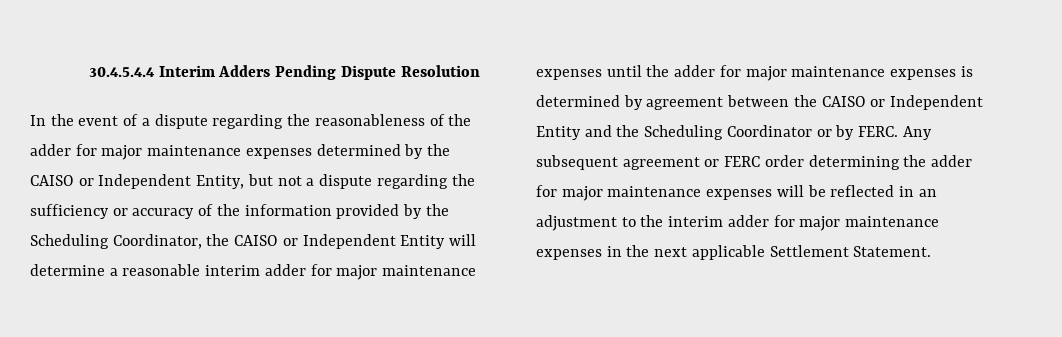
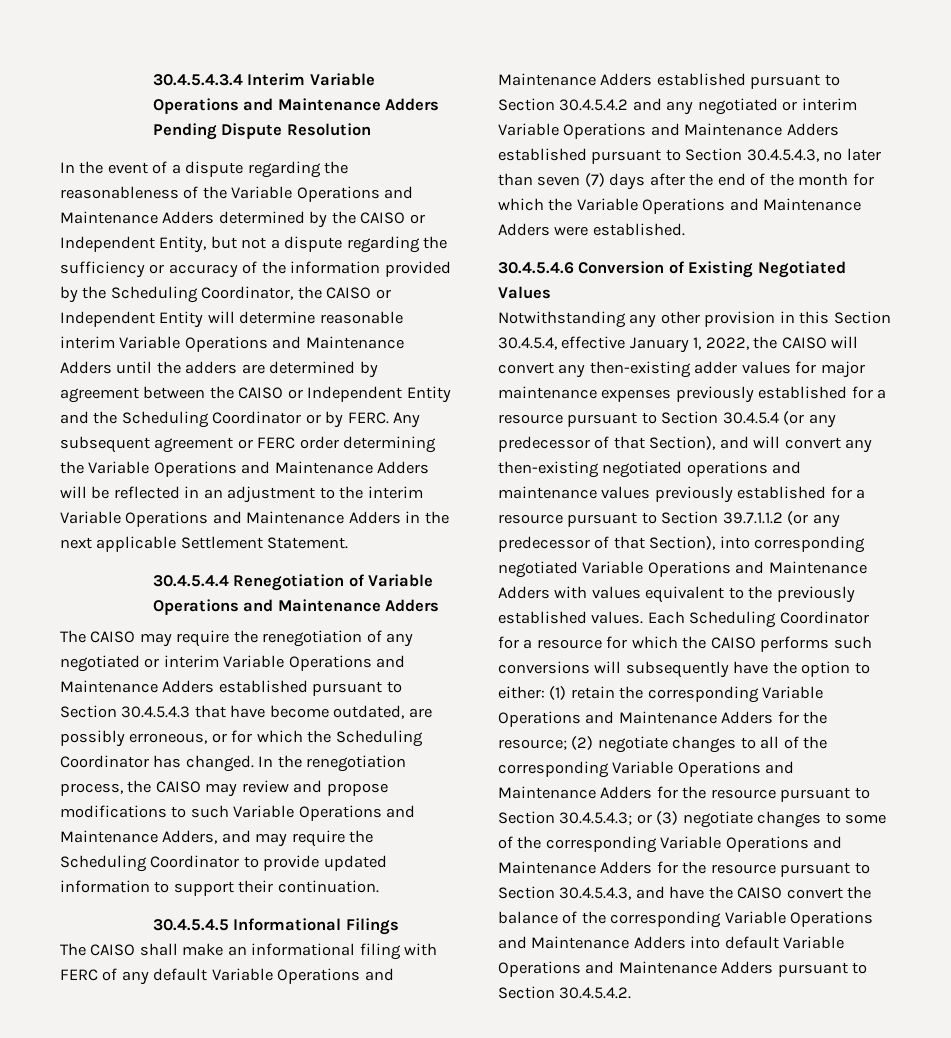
- 30.4.5.4.4 Interim Adders Pending Dispute Resolution
+ 30.4.5.4.3.4 Interim Variable Operations and Maintenance Adders Pending Dispute Resolution
- In the event of a dispute regarding the reasonableness of the adder for major maintenance expenses determined by the CAISO or Independent Entity, but not a dispute regarding the sufficiency or accuracy of the information provided by the Scheduling Coordinator, the CAISO or Independent Entity will determine a reasonable interim adder for major maintenance expenses until the adder for major maintenance expenses is determined by agreement between the CAISO or Independent Entity and the Scheduling Coordinator or by FERC.
+ In the event of a dispute regarding the reasonableness of the Variable Operations and Maintenance Adders determined by the CAISO or Independent Entity, but not a dispute regarding the sufficiency or accuracy of the information provided by the Scheduling Coordinator, the CAISO or Independent Entity will determine reasonable interim Variable Operations and Maintenance Adders until the adders are determined by agreement between the CAISO or Independent Entity and the Scheduling Coordinator or by FERC.
- Any subsequent agreement or FERC order determining the adder for major maintenance expenses will be reflected in an adjustment to the interim adder for major maintenance expenses in the next applicable Settlement Statement.
+ Any subsequent agreement or FERC order determining the Variable Operations and Maintenance Adders will be reflected in an adjustment to the interim Variable Operations and Maintenance Adders in the next applicable Settlement Statement.
+ 30.4.5.4.4 Renegotiation of Variable Operations and Maintenance Adders
+ The CAISO may require the renegotiation of any negotiated or interim Variable Operations and Maintenance Adders established pursuant to Section 30.4.5.4.3 that have become outdated, are possibly erroneous, or for which the Scheduling Coordinator has changed. In the renegotiation process, the CAISO may review and propose modifications to such Variable Operations and Maintenance Adders, and may require the Scheduling Coordinator to provide updated information to support their continuation.
+ 30.4.5.4.5 Informational Filings
+ The CAISO shall make an informational filing with FERC of any default Variable Operations and Maintenance Adders established pursuant to Section 30.4.5.4.2 and any negotiated or interim Variable Operations and Maintenance Adders established pursuant to Section 30.4.5.4.3, no later than seven (7) days after the end of the month for which the Variable Operations and Maintenance Adders were established.
+ 30.4.5.4.6 Conversion of Existing Negotiated Values
+ Notwithstanding any other provision in this Section 30.4.5.4, effective January 1, 2022, the CAISO will convert any then-existing adder values for major maintenance expenses previously established for a resource pursuant to Section 30.4.5.4 (or any predecessor of that Section), and will convert any then-existing negotiated operations and maintenance values previously established for a resource pursuant to Section 39.7.1.1.2 (or any predecessor of that Section), into corresponding negotiated Variable Operations and Maintenance Adders with values equivalent to the previously established values. Each Scheduling Coordinator for a resource for which the CAISO performs such conversions will subsequently have the option to either: (1) retain the corresponding Variable Operations and Maintenance Adders for the resource; (2) negotiate changes to all of the corresponding Variable Operations and Maintenance Adders for the resource pursuant to Section 30.4.5.4.3; or (3) negotiate changes to some of the corresponding Variable Operations and Maintenance Adders for the resource pursuant to Section 30.4.5.4.3, and have the CAISO convert the balance of the corresponding Variable Operations and Maintenance Adders into default Variable Operations and Maintenance Adders pursuant to Section 30.4.5.4.2.

